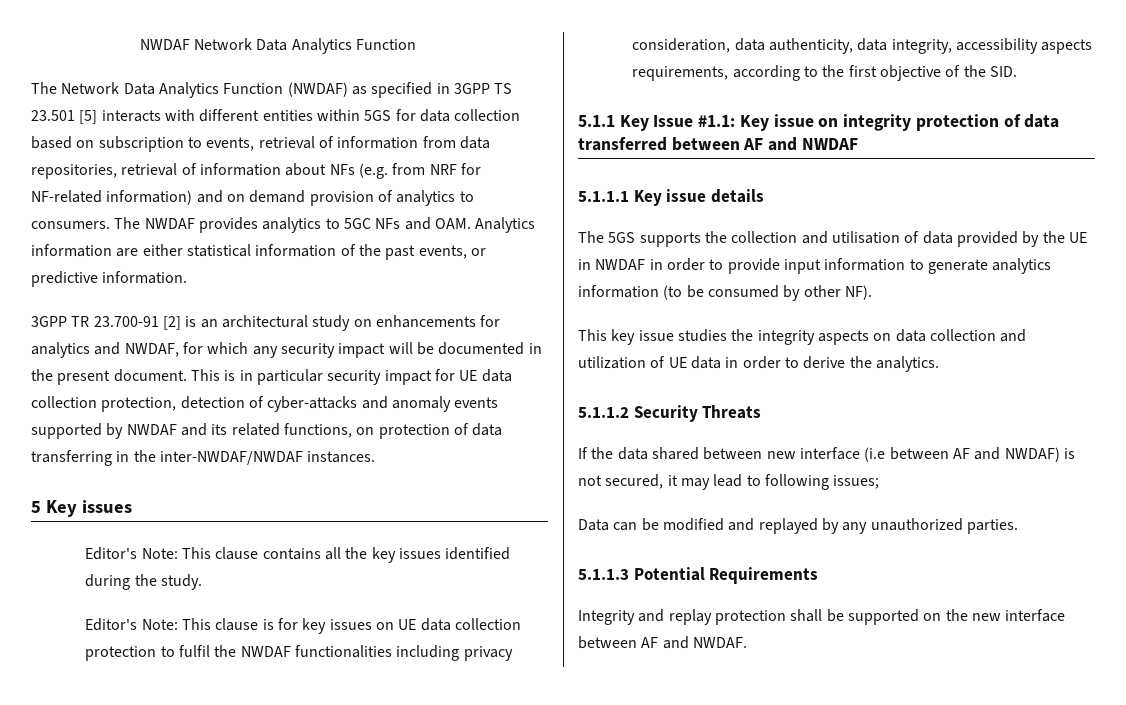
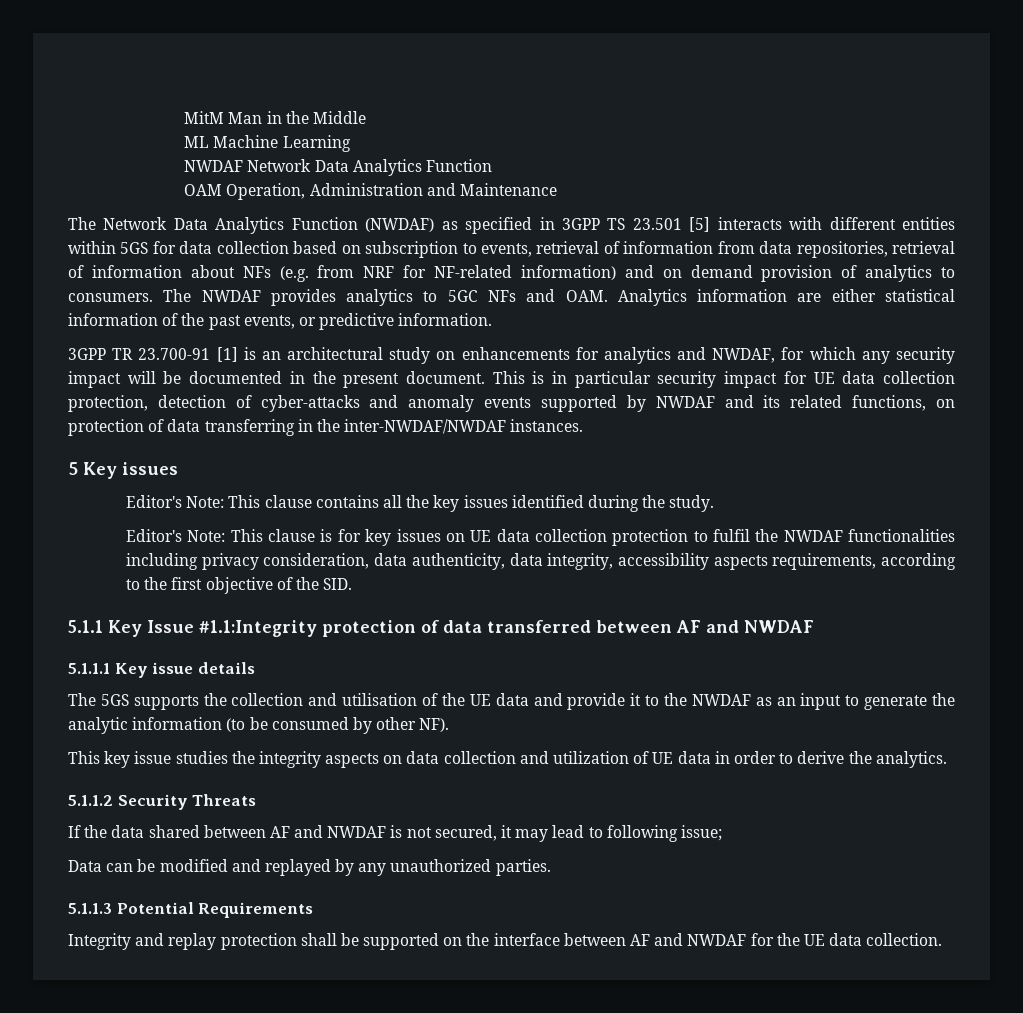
+ MitM Man in the Middle
+ ML Machine Learning
+ OAM Operation, Administration and Maintenance
- 3GPP TR 23.700-91 [2] is an architectural study on enhancements for analytics and NWDAF, for which any security impact will be documented in the present document.
+ 3GPP TR 23.700-91 [1] is an architectural study on enhancements for analytics and NWDAF, for which any security impact will be documented in the present document.
- 5.1.1 Key Issue #1.1: Key issue on integrity protection of data transferred between AF and NWDAF
+ 5.1.1 Key Issue #1.1:Integrity protection of data transferred between AF and NWDAF
- The 5GS supports the collection and utilisation of data provided by the UE in NWDAF in order to provide input information to generate analytics information (to be consumed by other NF).
+ The 5GS supports the collection and utilisation of the UE data and provide it to the NWDAF as an input to generate the analytic information (to be consumed by other NF).
- If the data shared between new interface (i.e between AF and NWDAF) is not secured, it may lead to following issues;
+ If the data shared between AF and NWDAF is not secured, it may lead to following issue;
- Integrity and replay protection shall be supported on the new interface between AF and NWDAF.
+ Integrity and replay protection shall be supported on the interface between AF and NWDAF for the UE data collection.

